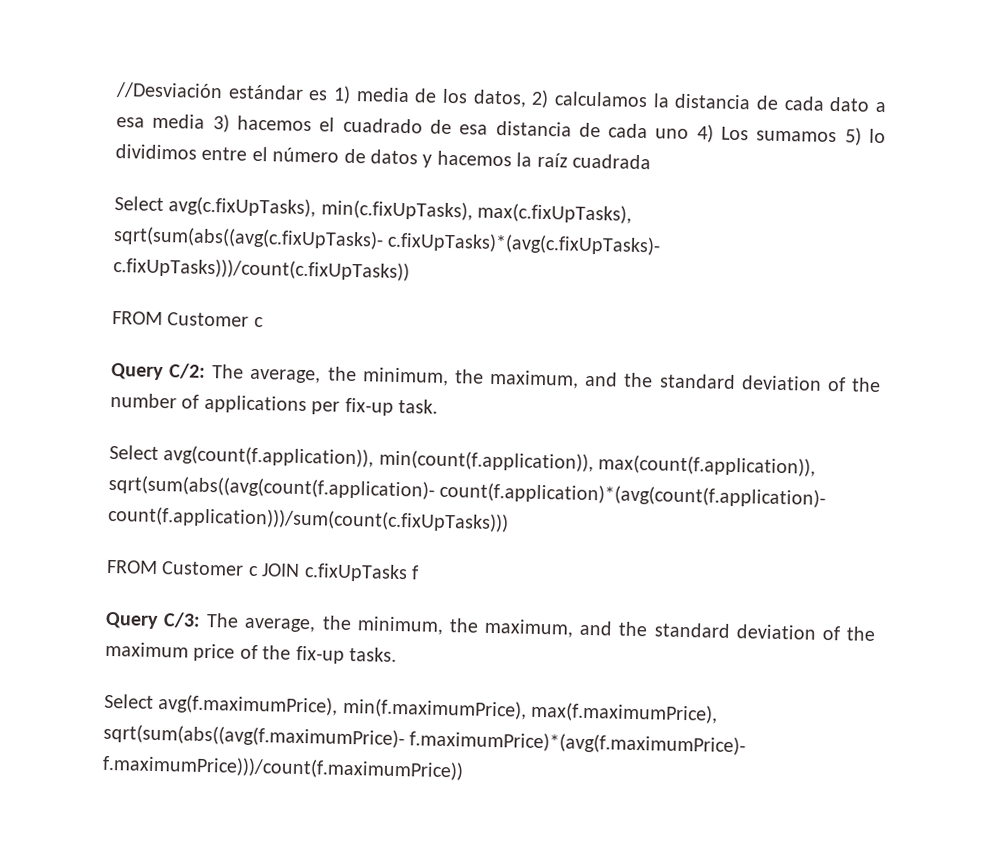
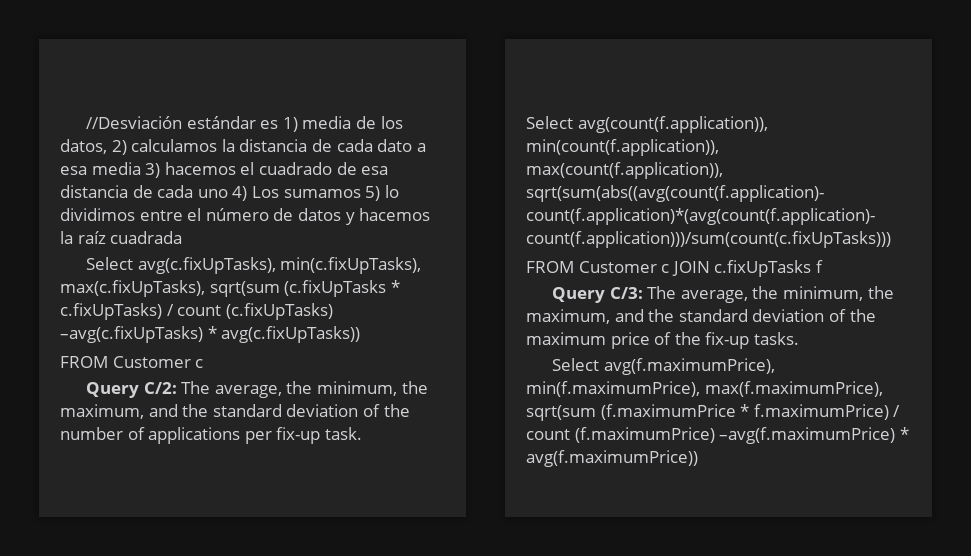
- Select avg(c.fixUpTasks), min(c.fixUpTasks), max(c.fixUpTasks), sqrt(sum(abs((avg(c.fixUpTasks)- c.fixUpTasks)*(avg(c.fixUpTasks)- c.fixUpTasks)))/count(c.fixUpTasks))
+ Select avg(c.fixUpTasks), min(c.fixUpTasks), max(c.fixUpTasks), sqrt(sum (c.fixUpTasks * c.fixUpTasks) / count (c.fixUpTasks) –avg(c.fixUpTasks) * avg(c.fixUpTasks))
- Select avg(f.maximumPrice), min(f.maximumPrice), max(f.maximumPrice), sqrt(sum(abs((avg(f.maximumPrice)- f.maximumPrice)*(avg(f.maximumPrice)- f.maximumPrice)))/count(f.maximumPrice))
+ Select avg(f.maximumPrice), min(f.maximumPrice), max(f.maximumPrice), sqrt(sum (f.maximumPrice * f.maximumPrice) / count (f.maximumPrice) –avg(f.maximumPrice) * avg(f.maximumPrice))

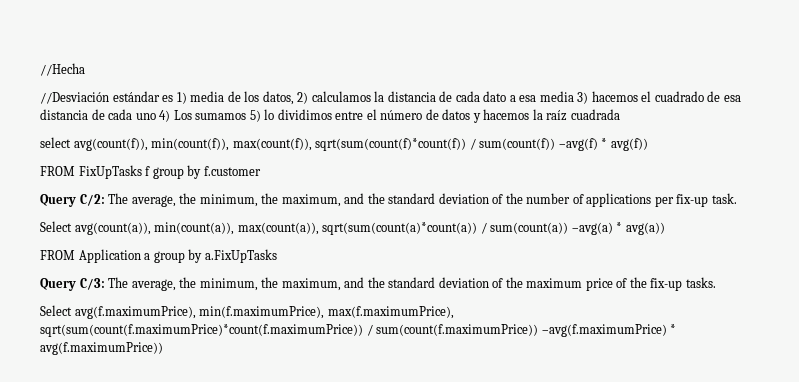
+ //Hecha
- Select avg(c.fixUpTasks), min(c.fixUpTasks), max(c.fixUpTasks), sqrt(sum (c.fixUpTasks * c.fixUpTasks) / count (c.fixUpTasks) –avg(c.fixUpTasks) * avg(c.fixUpTasks))
- FROM Customer c
+ select avg(count(f)), min(count(f)), max(count(f)), sqrt(sum(count(f)*count(f)) / sum(count(f)) –avg(f) * avg(f))
+ FROM FixUpTasks f group by f.customer
- Select avg(count(f.application)), min(count(f.application)), max(count(f.application)), sqrt(sum(abs((avg(count(f.application)- count(f.application)*(avg(count(f.application)- count(f.application)))/sum(count(c.fixUpTasks)))
- FROM Customer c JOIN c.fixUpTasks f
+ Select avg(count(a)), min(count(a)), max(count(a)), sqrt(sum(count(a)*count(a)) / sum(count(a)) –avg(a) * avg(a))
+ FROM Application a group by a.FixUpTasks
- Select avg(f.maximumPrice), min(f.maximumPrice), max(f.maximumPrice), sqrt(sum (f.maximumPrice * f.maximumPrice) / count (f.maximumPrice) –avg(f.maximumPrice) * avg(f.maximumPrice))
+ Select avg(f.maximumPrice), min(f.maximumPrice), max(f.maximumPrice), sqrt(sum(count(f.maximumPrice)*count(f.maximumPrice)) / sum(count(f.maximumPrice)) –avg(f.maximumPrice) * avg(f.maximumPrice))

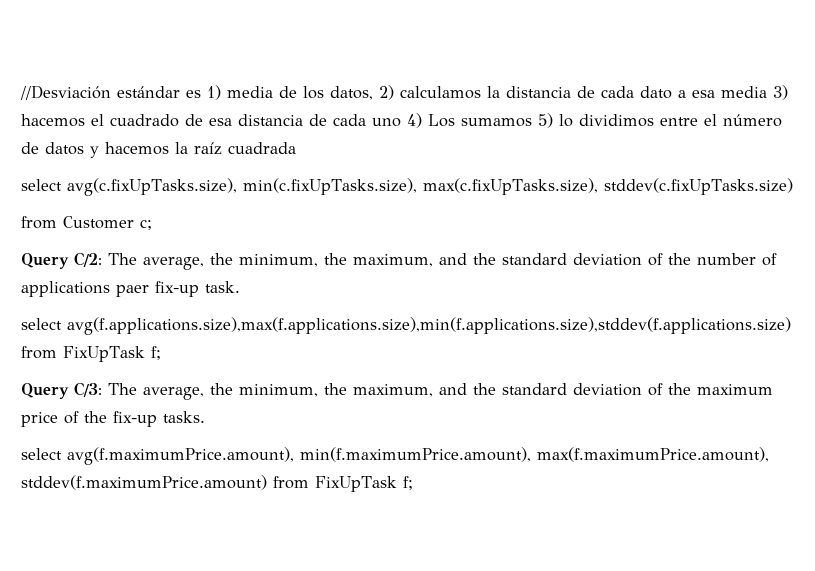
- //Hecha
- select avg(count(f)), min(count(f)), max(count(f)), sqrt(sum(count(f)*count(f)) / sum(count(f)) –avg(f) * avg(f))
- FROM FixUpTasks f group by f.customer
+ select avg(c.fixUpTasks.size), min(c.fixUpTasks.size), max(c.fixUpTasks.size), stddev(c.fixUpTasks.size)
+ from Customer c;
- Query C/2: The average, the minimum, the maximum, and the standard deviation of the number of applications per fix-up task.
+ Query C/2: The average, the minimum, the maximum, and the standard deviation of the number of applications paer fix-up task.
- Select avg(count(a)), min(count(a)), max(count(a)), sqrt(sum(count(a)*count(a)) / sum(count(a)) –avg(a) * avg(a))
- FROM Application a group by a.FixUpTasks
+ select avg(f.applications.size),max(f.applications.size),min(f.applications.size),stddev(f.applications.size) from FixUpTask f;
- Select avg(f.maximumPrice), min(f.maximumPrice), max(f.maximumPrice), sqrt(sum(count(f.maximumPrice)*count(f.maximumPrice)) / sum(count(f.maximumPrice)) –avg(f.maximumPrice) * avg(f.maximumPrice))
+ select avg(f.maximumPrice.amount), min(f.maximumPrice.amount), max(f.maximumPrice.amount), stddev(f.maximumPrice.amount) from FixUpTask f;

